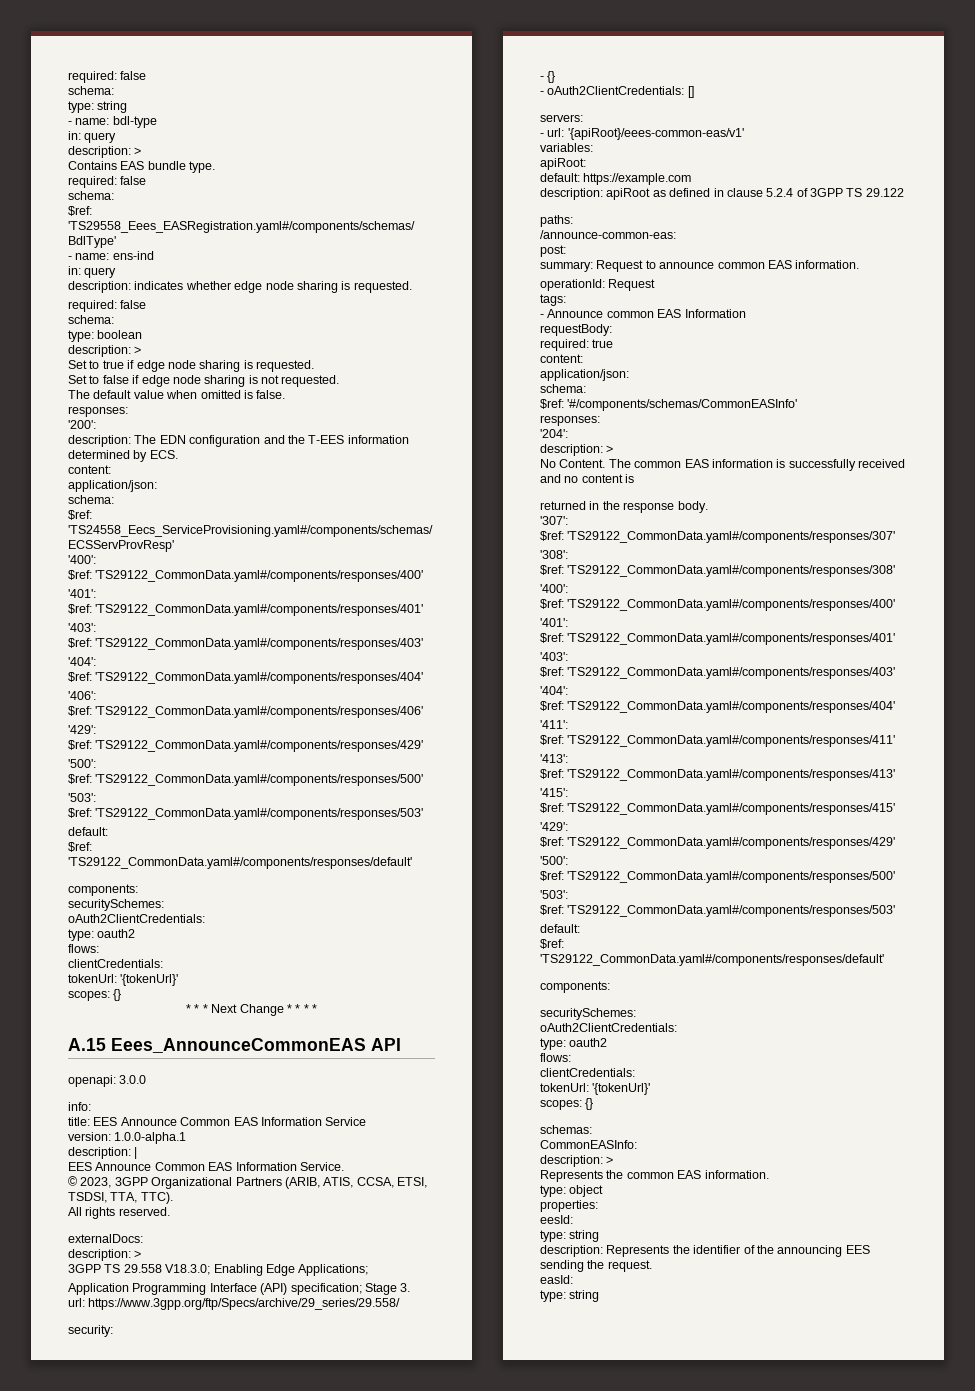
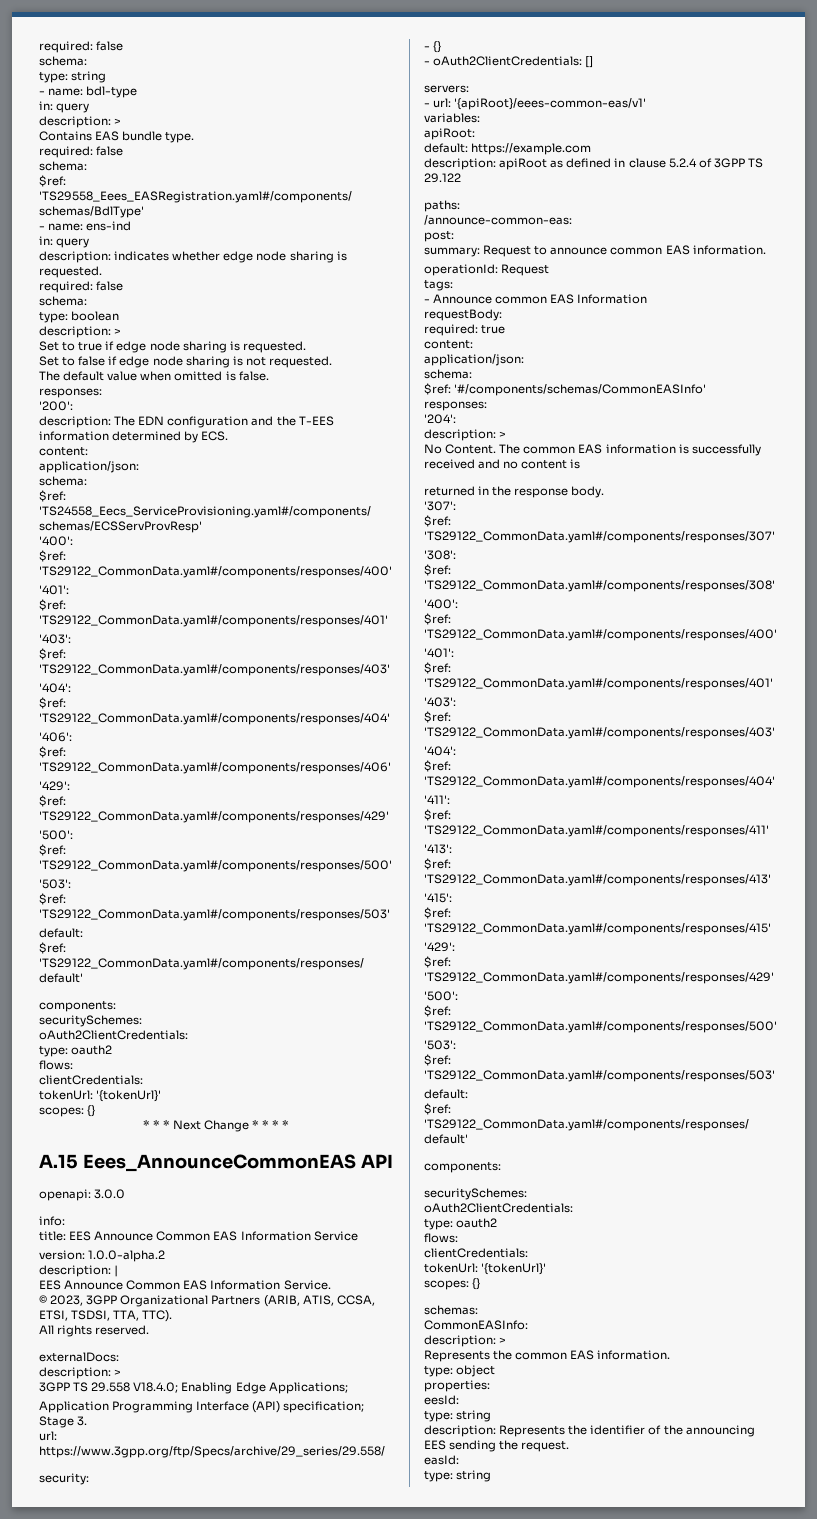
- version: 1.0.0-alpha.1
+ version: 1.0.0-alpha.2
- 3GPP TS 29.558 V18.3.0; Enabling Edge Applications;
+ 3GPP TS 29.558 V18.4.0; Enabling Edge Applications;

